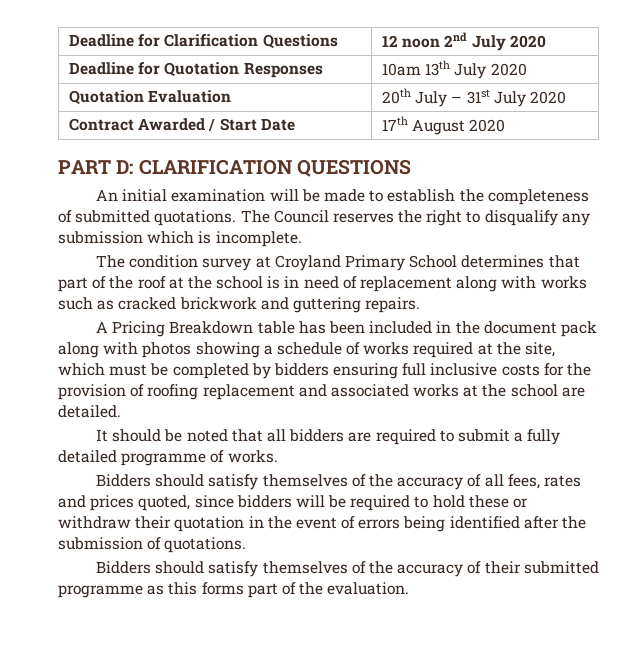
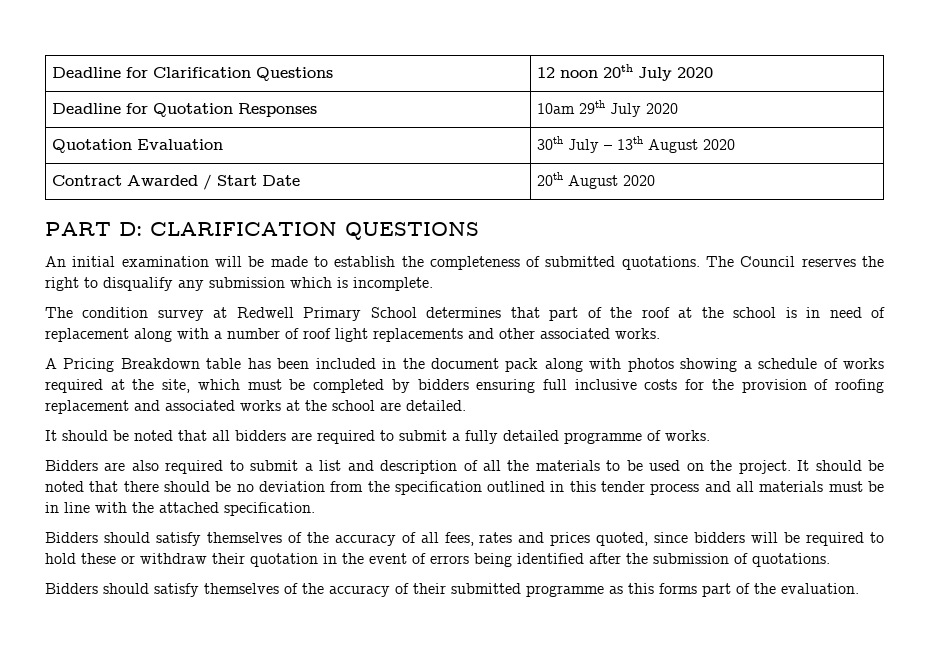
- Deadline for Clarification Questions | 12 noon 2nd July 2020
+ Deadline for Clarification Questions | 12 noon 20th July 2020
- Deadline for Quotation Responses | 10am 13th July 2020
+ Deadline for Quotation Responses | 10am 29th July 2020
- Quotation Evaluation | 20th July – 31st July 2020
+ Quotation Evaluation | 30th July – 13th August 2020
- Contract Awarded / Start Date | 17th August 2020
+ Contract Awarded / Start Date | 20th August 2020
- The condition survey at Croyland Primary School determines that part of the roof at the school is in need of replacement along with works such as cracked brickwork and guttering repairs.
+ The condition survey at Redwell Primary School determines that part of the roof at the school is in need of replacement along with a number of roof light replacements and other associated works.
+ Bidders are also required to submit a list and description of all the materials to be used on the project. It should be noted that there should be no deviation from the specification outlined in this tender process and all materials must be in line with the attached specification.

